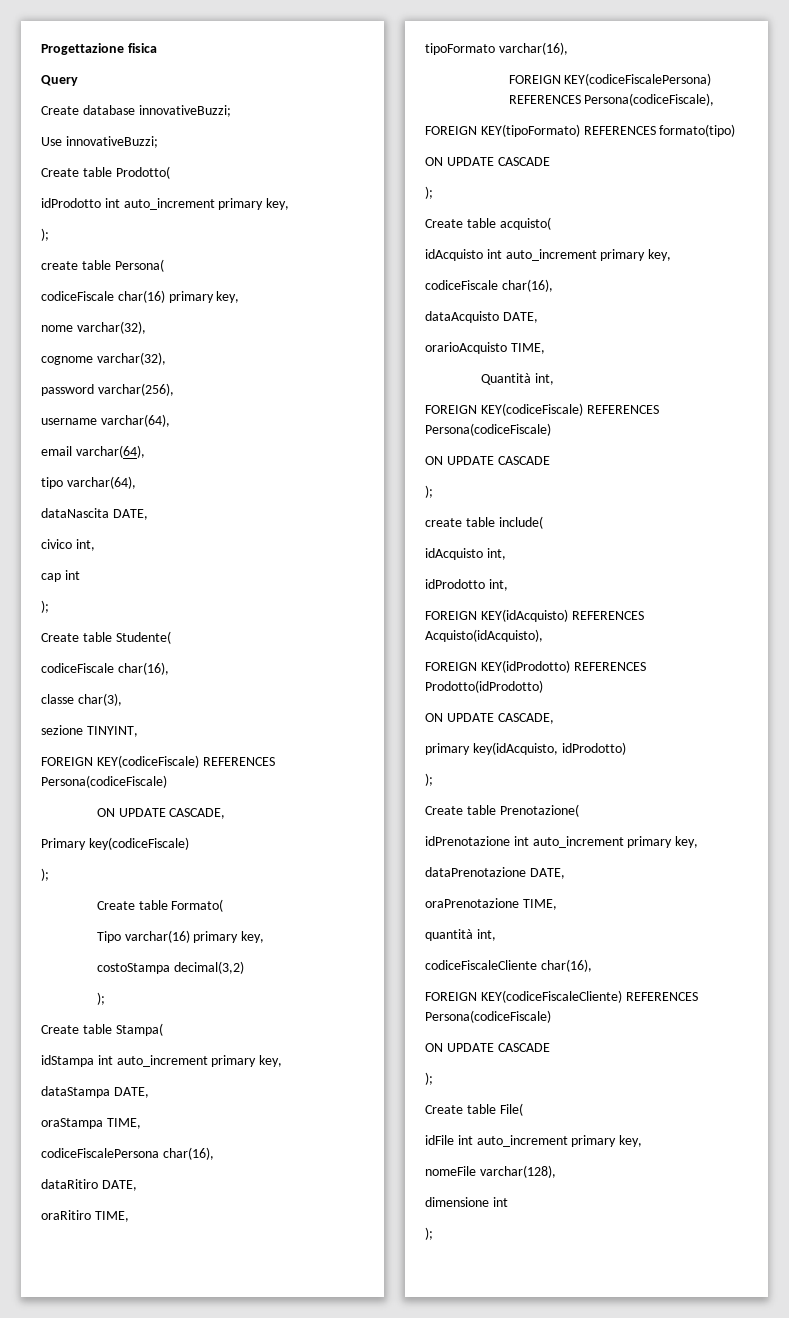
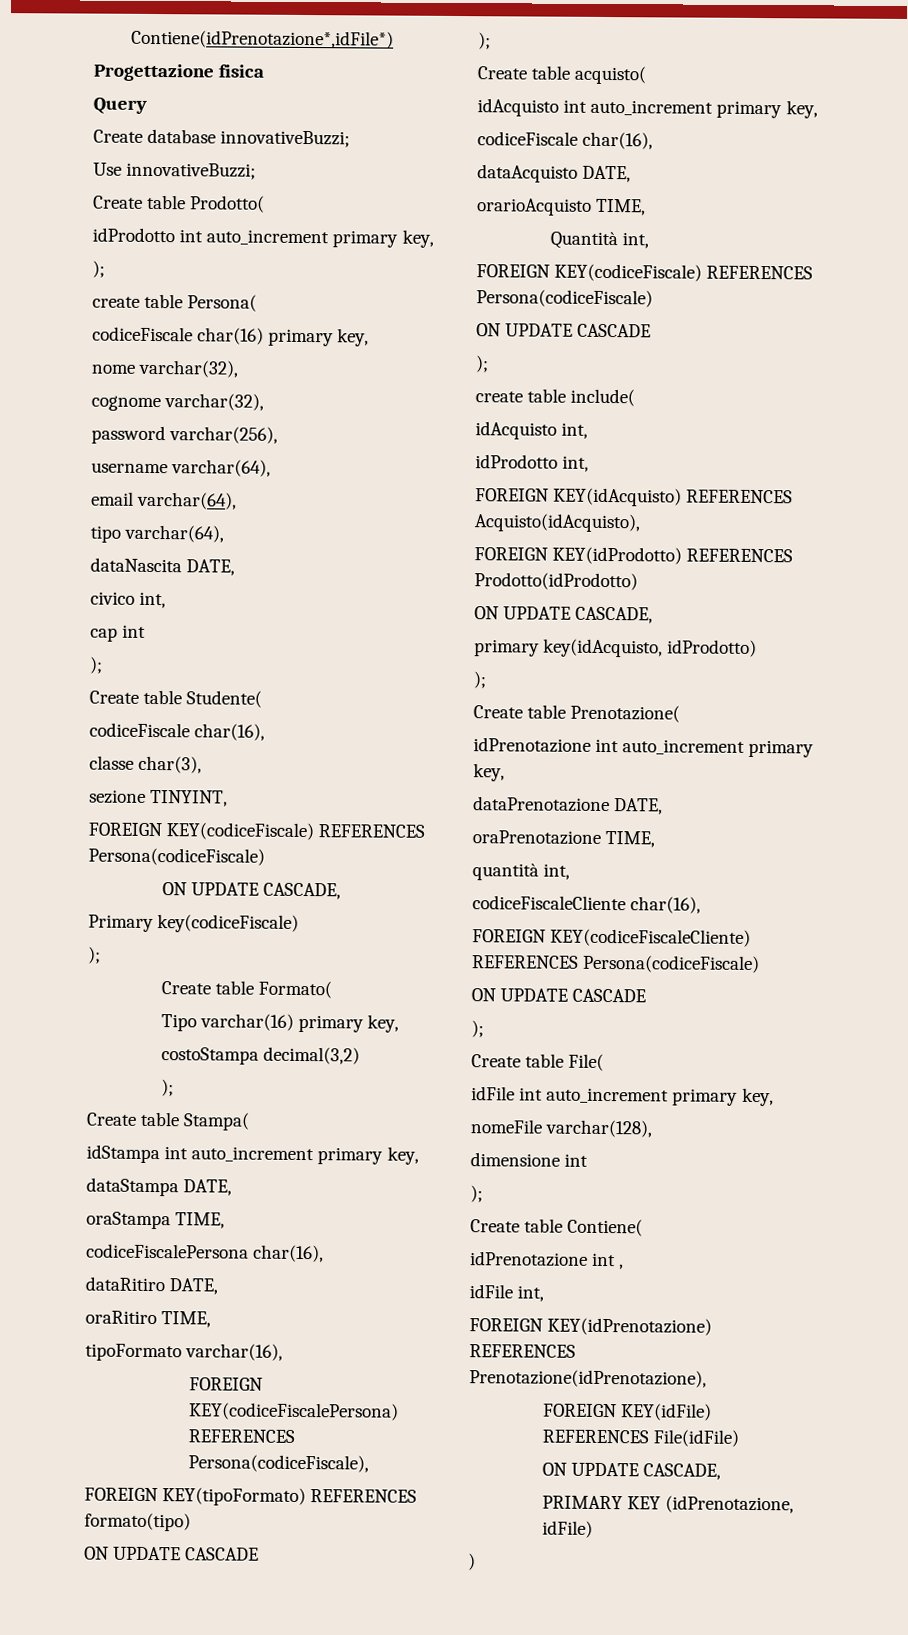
+ Contiene(idPrenotazione*,idFile*)
+ Create table Contiene(
+ idPrenotazione int ,
+ idFile int,
+ FOREIGN KEY(idPrenotazione) REFERENCES Prenotazione(idPrenotazione),
+ FOREIGN KEY(idFile) REFERENCES File(idFile)
+ ON UPDATE CASCADE,
+ PRIMARY KEY (idPrenotazione, idFile)
+ )

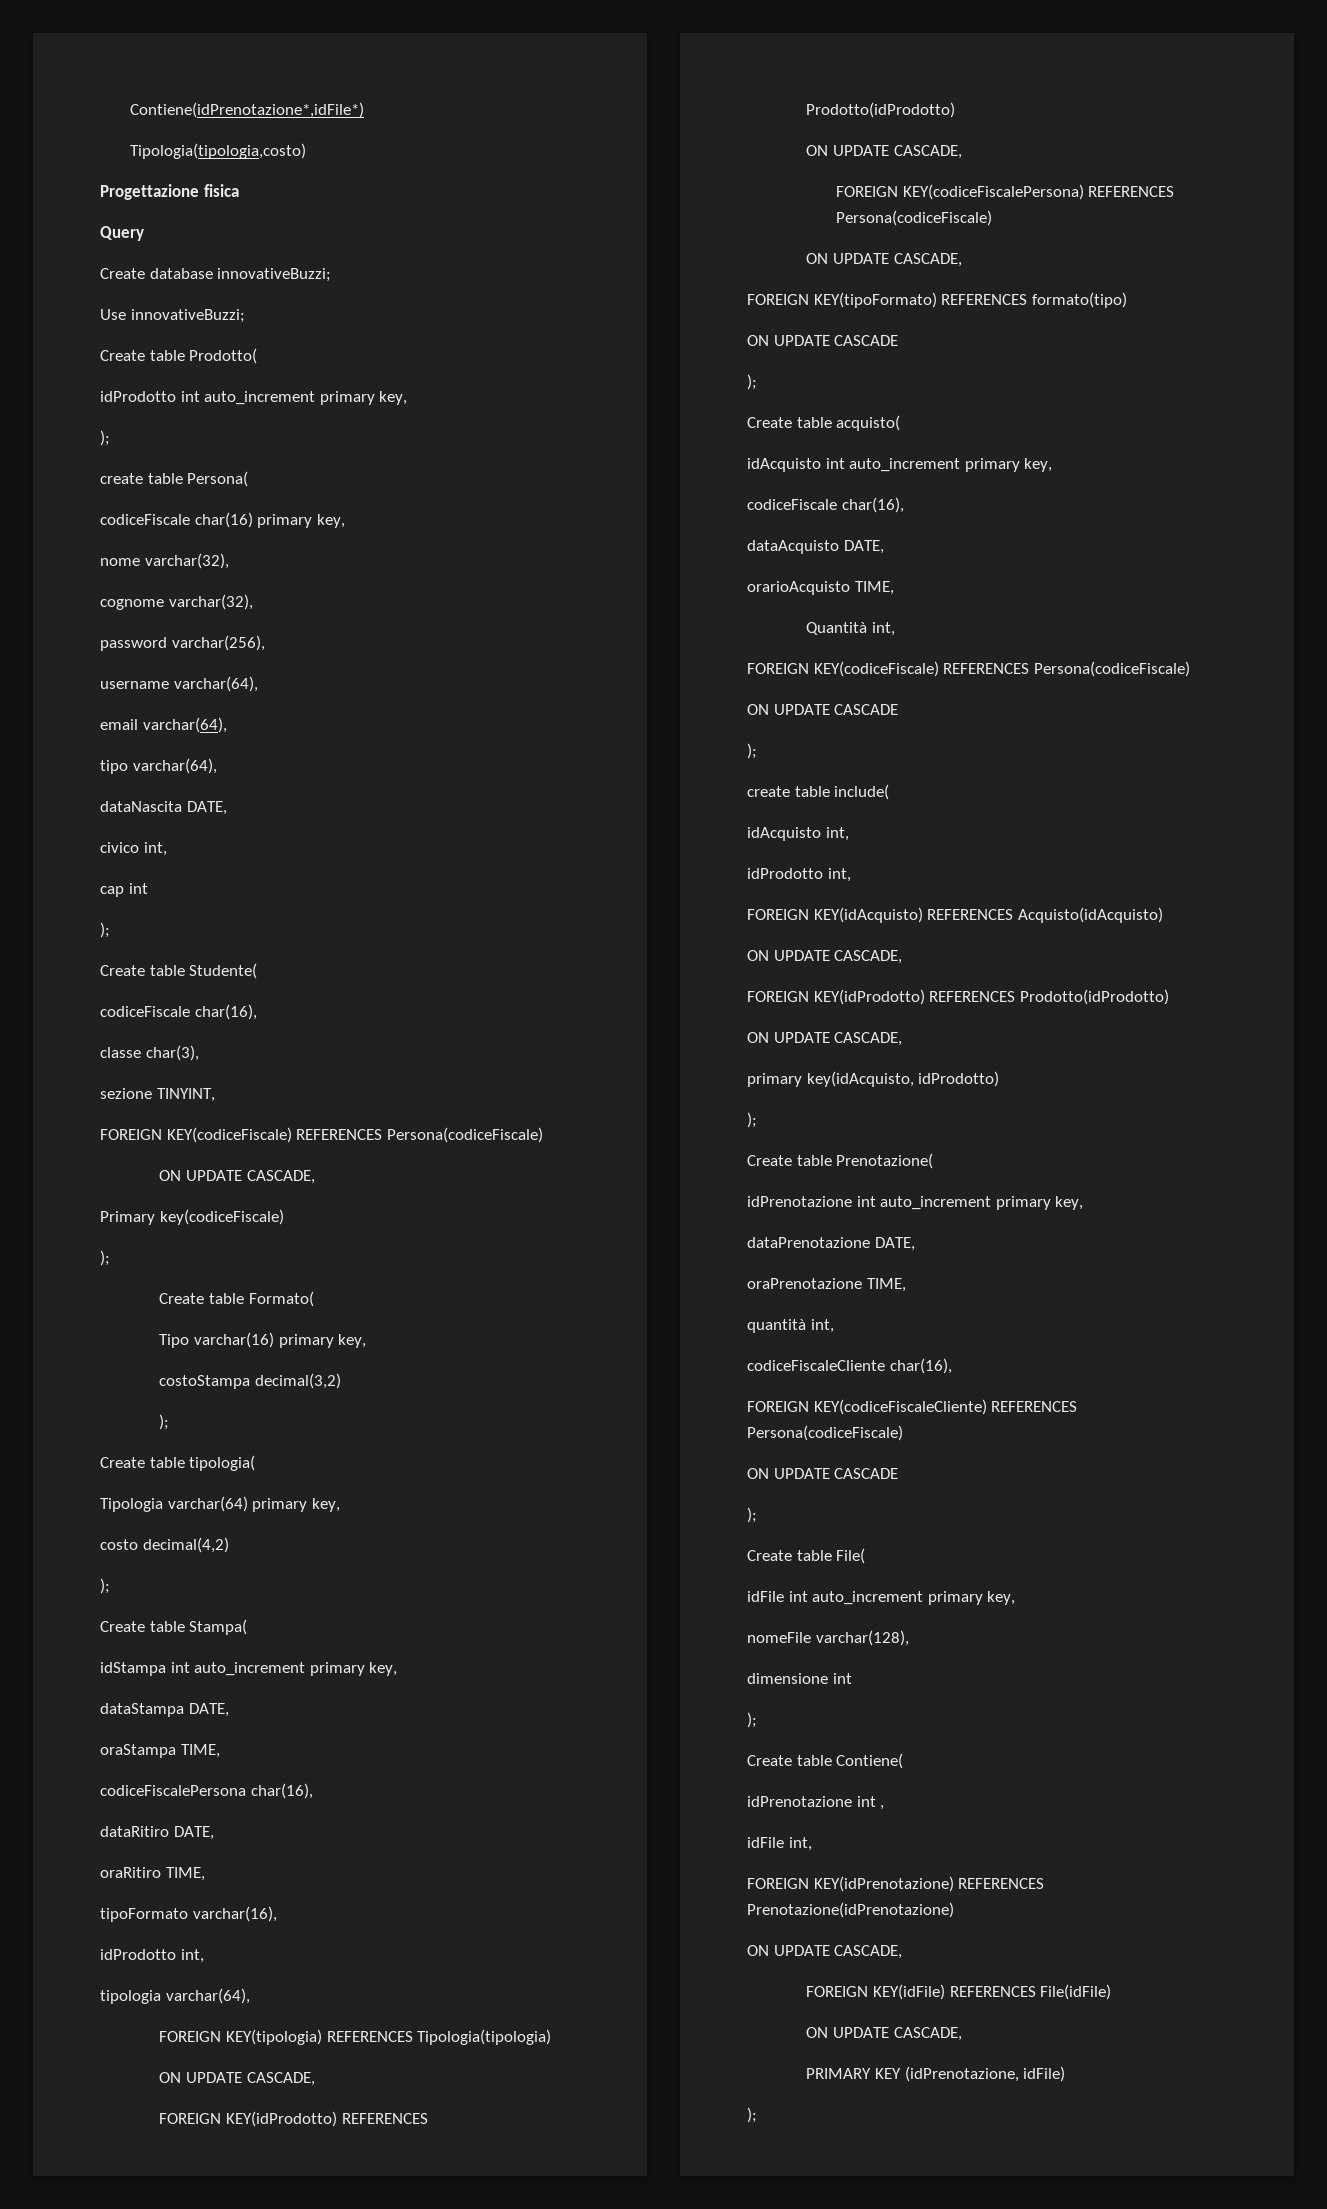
+ Tipologia(tipologia,costo)
+ Create table tipologia(
+ Tipologia varchar(64) primary key,
+ costo decimal(4,2)
+ );
  tipoFormato varchar(16),
+ idProdotto int,
+ tipologia varchar(64),
+ FOREIGN KEY(tipologia) REFERENCES Tipologia(tipologia)
+ ON UPDATE CASCADE,
+ FOREIGN KEY(idProdotto) REFERENCES Prodotto(idProdotto)
+ ON UPDATE CASCADE,
- FOREIGN KEY(codiceFiscalePersona) REFERENCES Persona(codiceFiscale),
+ FOREIGN KEY(codiceFiscalePersona) REFERENCES Persona(codiceFiscale)
+ ON UPDATE CASCADE,
- FOREIGN KEY(idAcquisto) REFERENCES Acquisto(idAcquisto),
+ FOREIGN KEY(idAcquisto) REFERENCES Acquisto(idAcquisto)
+ ON UPDATE CASCADE,
- FOREIGN KEY(idPrenotazione) REFERENCES Prenotazione(idPrenotazione),
+ FOREIGN KEY(idPrenotazione) REFERENCES Prenotazione(idPrenotazione)
+ ON UPDATE CASCADE,
  PRIMARY KEY (idPrenotazione, idFile)
- )
+ );

